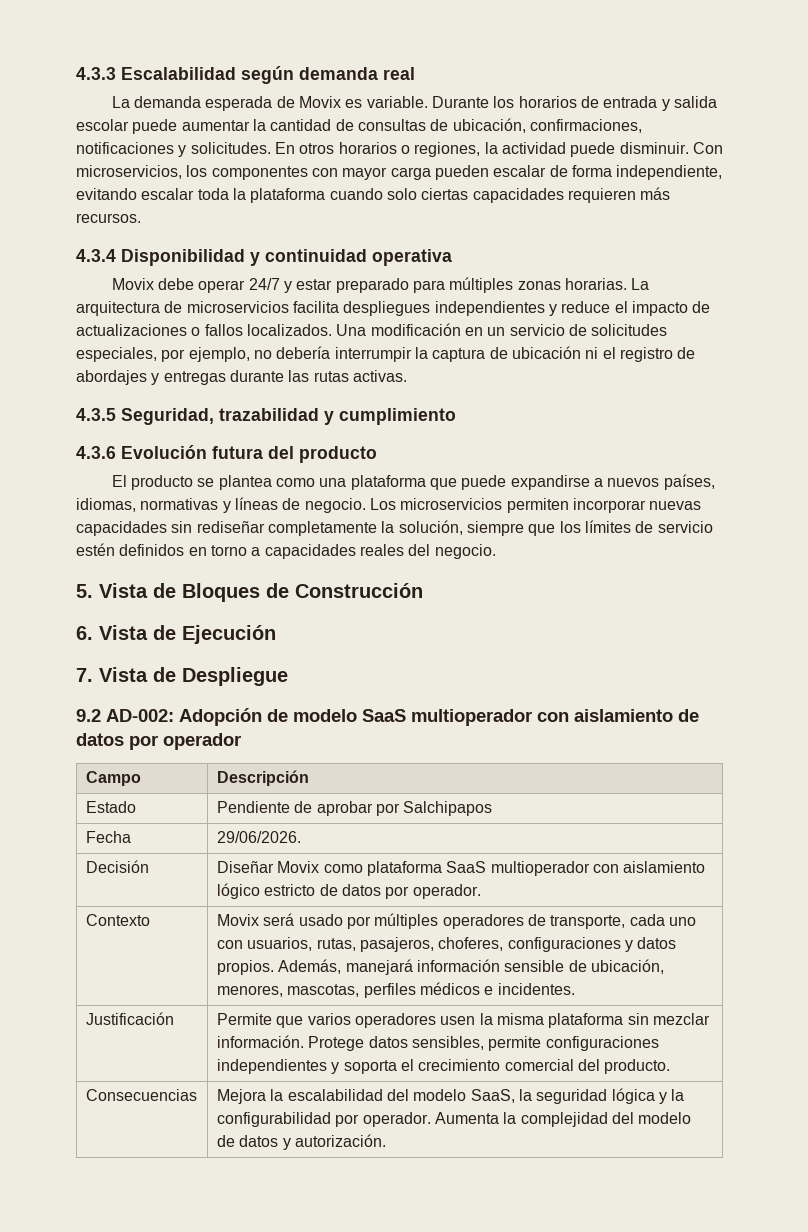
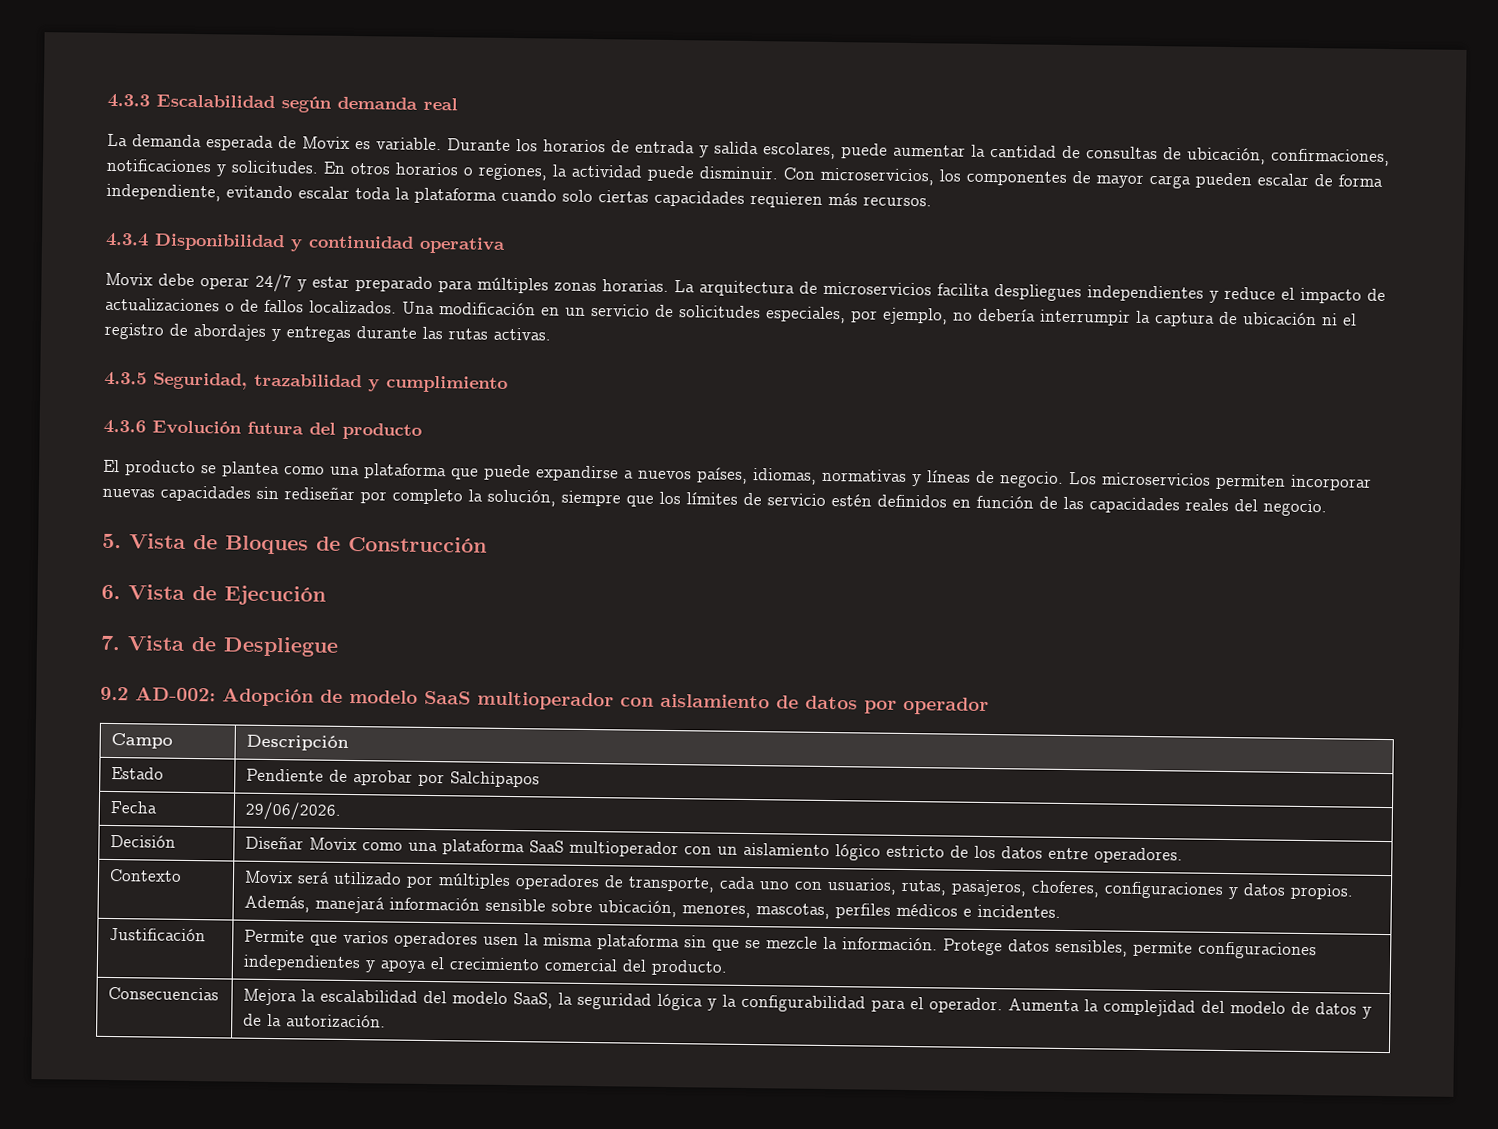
- Durante los horarios de entrada y salida escolar puede aumentar la cantidad de consultas de ubicación, confirmaciones, notificaciones y solicitudes.
+ Durante los horarios de entrada y salida escolares, puede aumentar la cantidad de consultas de ubicación, confirmaciones, notificaciones y solicitudes.
- Con microservicios, los componentes con mayor carga pueden escalar de forma independiente, evitando escalar toda la plataforma cuando solo ciertas capacidades requieren más recursos.
+ Con microservicios, los componentes de mayor carga pueden escalar de forma independiente, evitando escalar toda la plataforma cuando solo ciertas capacidades requieren más recursos.
- La arquitectura de microservicios facilita despliegues independientes y reduce el impacto de actualizaciones o fallos localizados.
+ La arquitectura de microservicios facilita despliegues independientes y reduce el impacto de actualizaciones o de fallos localizados.
- Los microservicios permiten incorporar nuevas capacidades sin rediseñar completamente la solución, siempre que los límites de servicio estén definidos en torno a capacidades reales del negocio.
+ Los microservicios permiten incorporar nuevas capacidades sin rediseñar por completo la solución, siempre que los límites de servicio estén definidos en función de las capacidades reales del negocio.
- Decisión | Diseñar Movix como plataforma SaaS multioperador con aislamiento lógico estricto de datos por operador.
+ Decisión | Diseñar Movix como una plataforma SaaS multioperador con un aislamiento lógico estricto de los datos entre operadores.
- Contexto | Movix será usado por múltiples operadores de transporte, cada uno con usuarios, rutas, pasajeros, choferes, configuraciones y datos propios. Además, manejará información sensible de ubicación, menores, mascotas, perfiles médicos e incidentes.
+ Contexto | Movix será utilizado por múltiples operadores de transporte, cada uno con usuarios, rutas, pasajeros, choferes, configuraciones y datos propios. Además, manejará información sensible sobre ubicación, menores, mascotas, perfiles médicos e incidentes.
- Justificación | Permite que varios operadores usen la misma plataforma sin mezclar información. Protege datos sensibles, permite configuraciones independientes y soporta el crecimiento comercial del producto.
+ Justificación | Permite que varios operadores usen la misma plataforma sin que se mezcle la información. Protege datos sensibles, permite configuraciones independientes y apoya el crecimiento comercial del producto.
- Consecuencias | Mejora la escalabilidad del modelo SaaS, la seguridad lógica y la configurabilidad por operador. Aumenta la complejidad del modelo de datos y autorización.
+ Consecuencias | Mejora la escalabilidad del modelo SaaS, la seguridad lógica y la configurabilidad para el operador. Aumenta la complejidad del modelo de datos y de la autorización.

